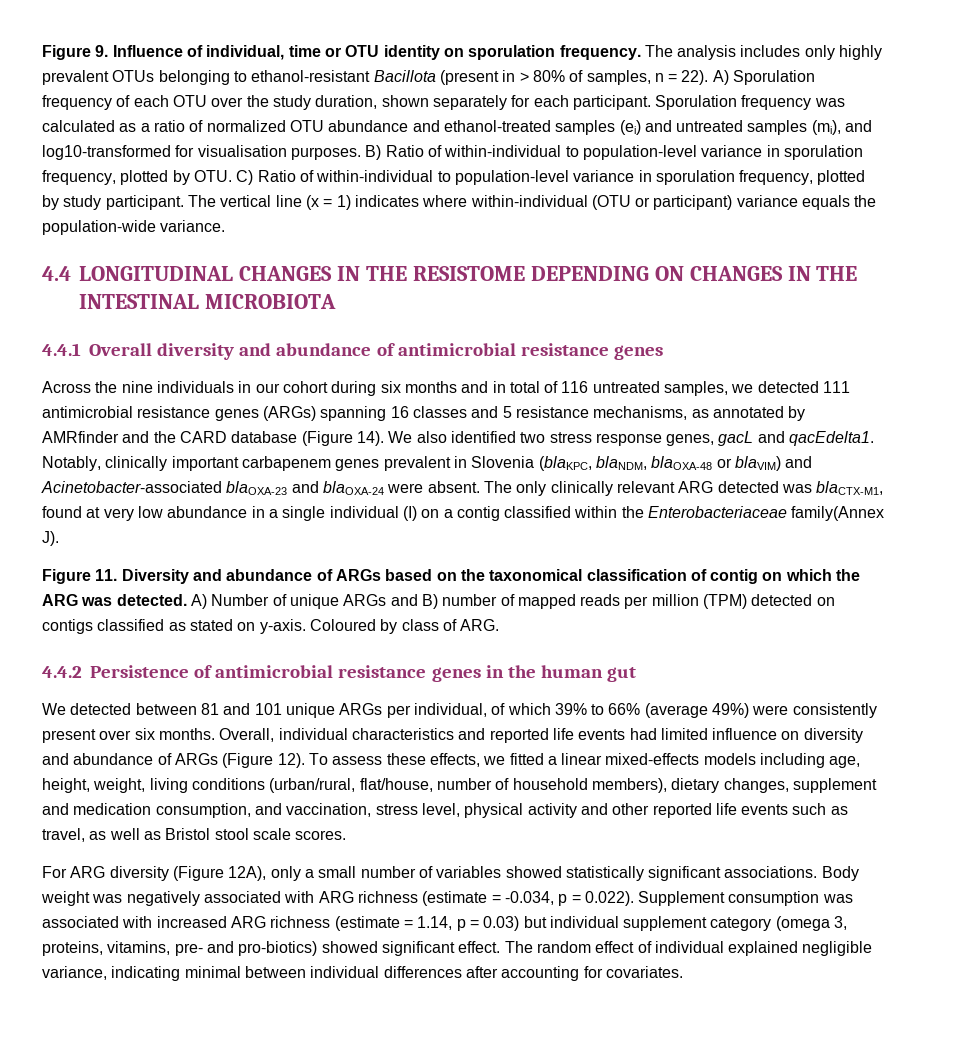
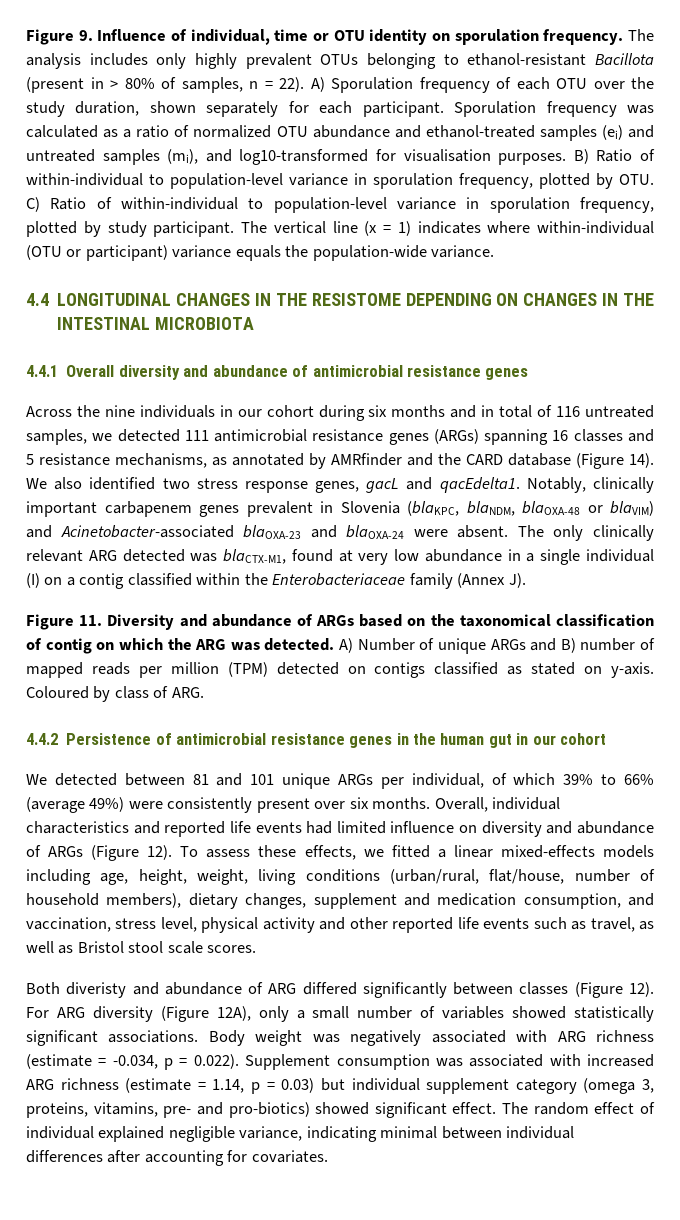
- The only clinically relevant ARG detected was blaCTX-M1, found at very low abundance in a single individual (I) on a contig classified within the Enterobacteriaceae family(Annex J).
+ The only clinically relevant ARG detected was blaCTX-M1, found at very low abundance in a single individual (I) on a contig classified within the Enterobacteriaceae family (Annex J).
- 4.4.2 Persistence of antimicrobial resistance genes in the human gut
+ 4.4.2 Persistence of antimicrobial resistance genes in the human gut in our cohort
+ Both diveristy and abundance of ARG differed significantly between classes (Figure 12).

